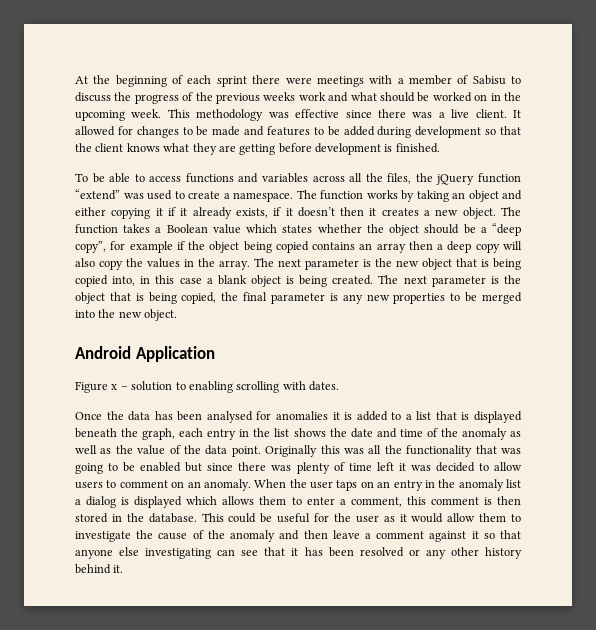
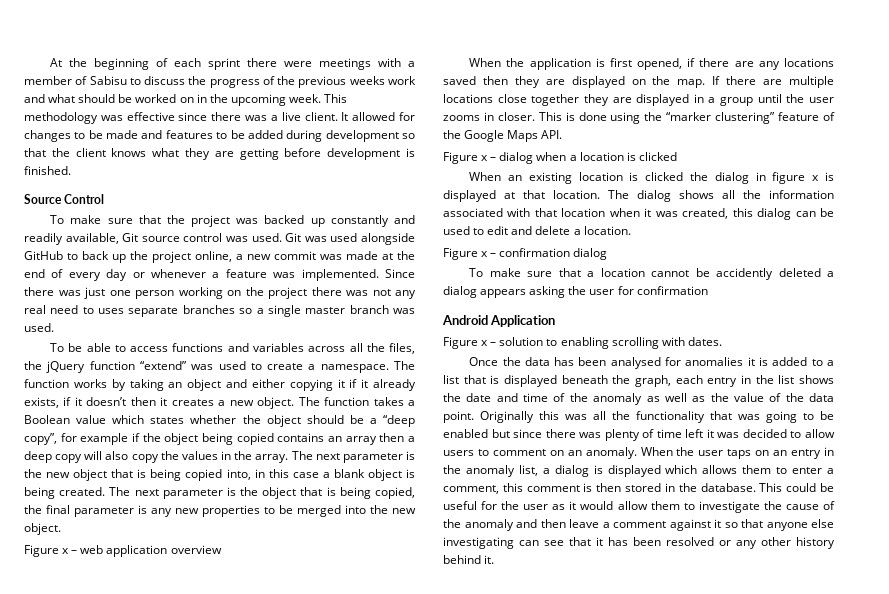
+ Source Control
+ To make sure that the project was backed up constantly and readily available, Git source control was used. Git was used alongside GitHub to back up the project online, a new commit was made at the end of every day or whenever a feature was implemented. Since there was just one person working on the project there was not any real need to uses separate branches so a single master branch was used.
+ Figure x – web application overview
+ When the application is first opened, if there are any locations saved then they are displayed on the map. If there are multiple locations close together they are displayed in a group until the user zooms in closer. This is done using the “marker clustering” feature of the Google Maps API.
+ Figure x – dialog when a location is clicked
+ When an existing location is clicked the dialog in figure x is displayed at that location. The dialog shows all the information associated with that location when it was created, this dialog can be used to edit and delete a location.
+ Figure x – confirmation dialog
+ To make sure that a location cannot be accidently deleted a dialog appears asking the user for confirmation
- When the user taps on an entry in the anomaly list a dialog is displayed which allows them to enter a comment, this comment is then stored in the database.
+ When the user taps on an entry in the anomaly list, a dialog is displayed which allows them to enter a comment, this comment is then stored in the database.

